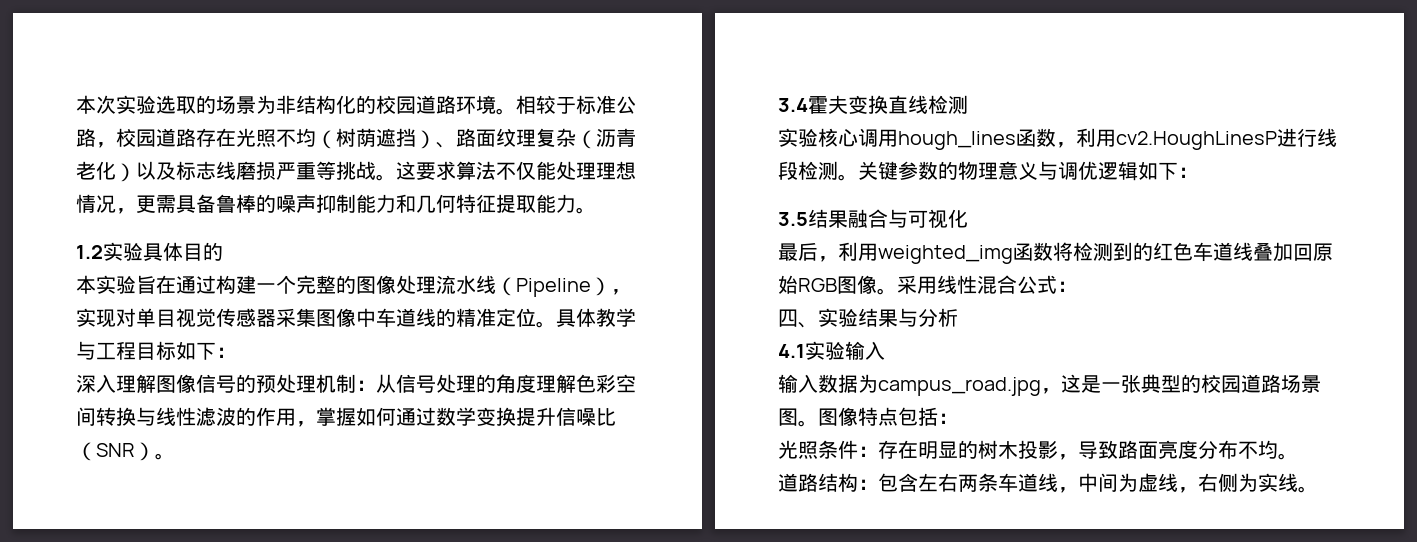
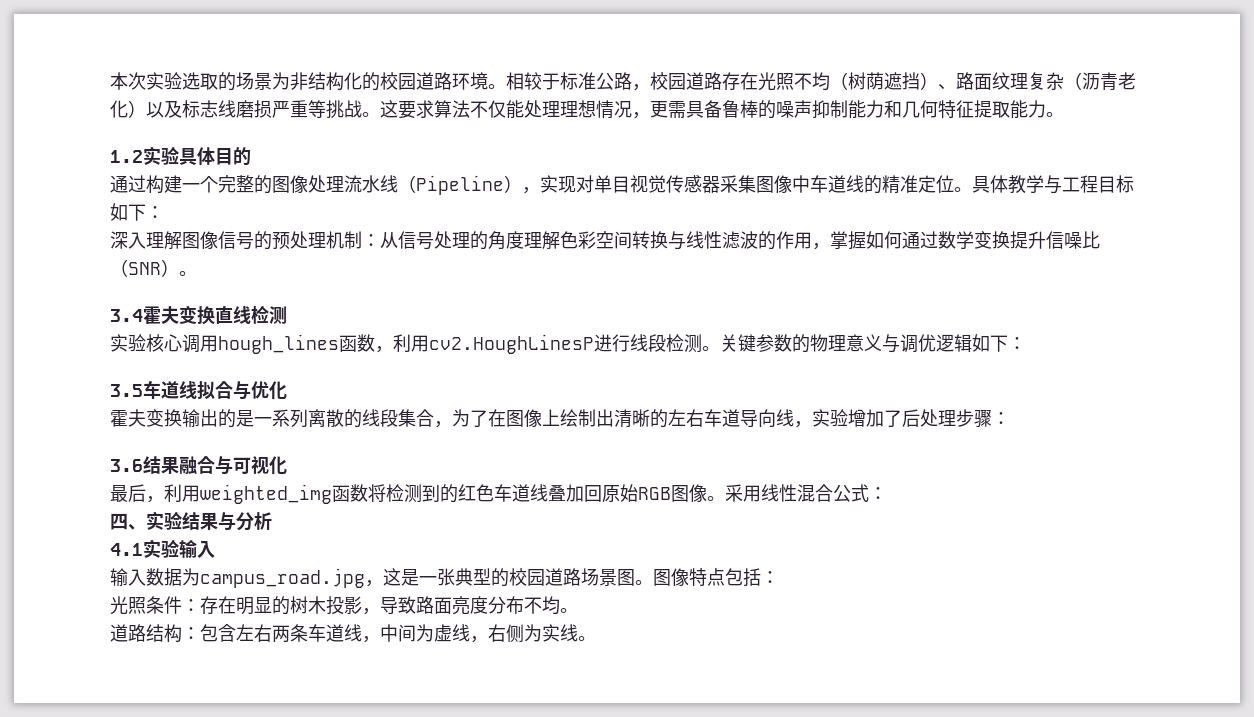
- 本实验旨在通过构建一个完整的图像处理流水线（Pipeline），实现对单目视觉传感器采集图像中车道线的精准定位。
+ 通过构建一个完整的图像处理流水线（Pipeline），实现对单目视觉传感器采集图像中车道线的精准定位。
- 3.5结果融合与可视化
+ 3.5车道线拟合与优化
+ 霍夫变换输出的是一系列离散的线段集合，为了在图像上绘制出清晰的左右车道导向线，实验增加了后处理步骤：
+ 3.6结果融合与可视化

